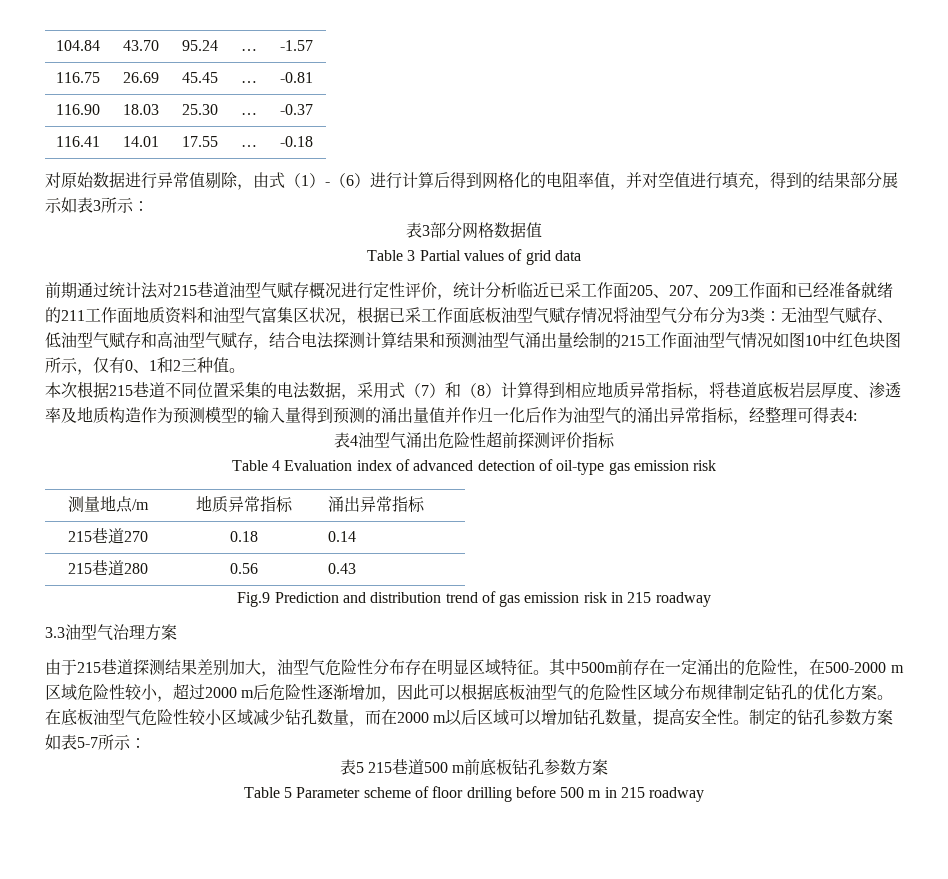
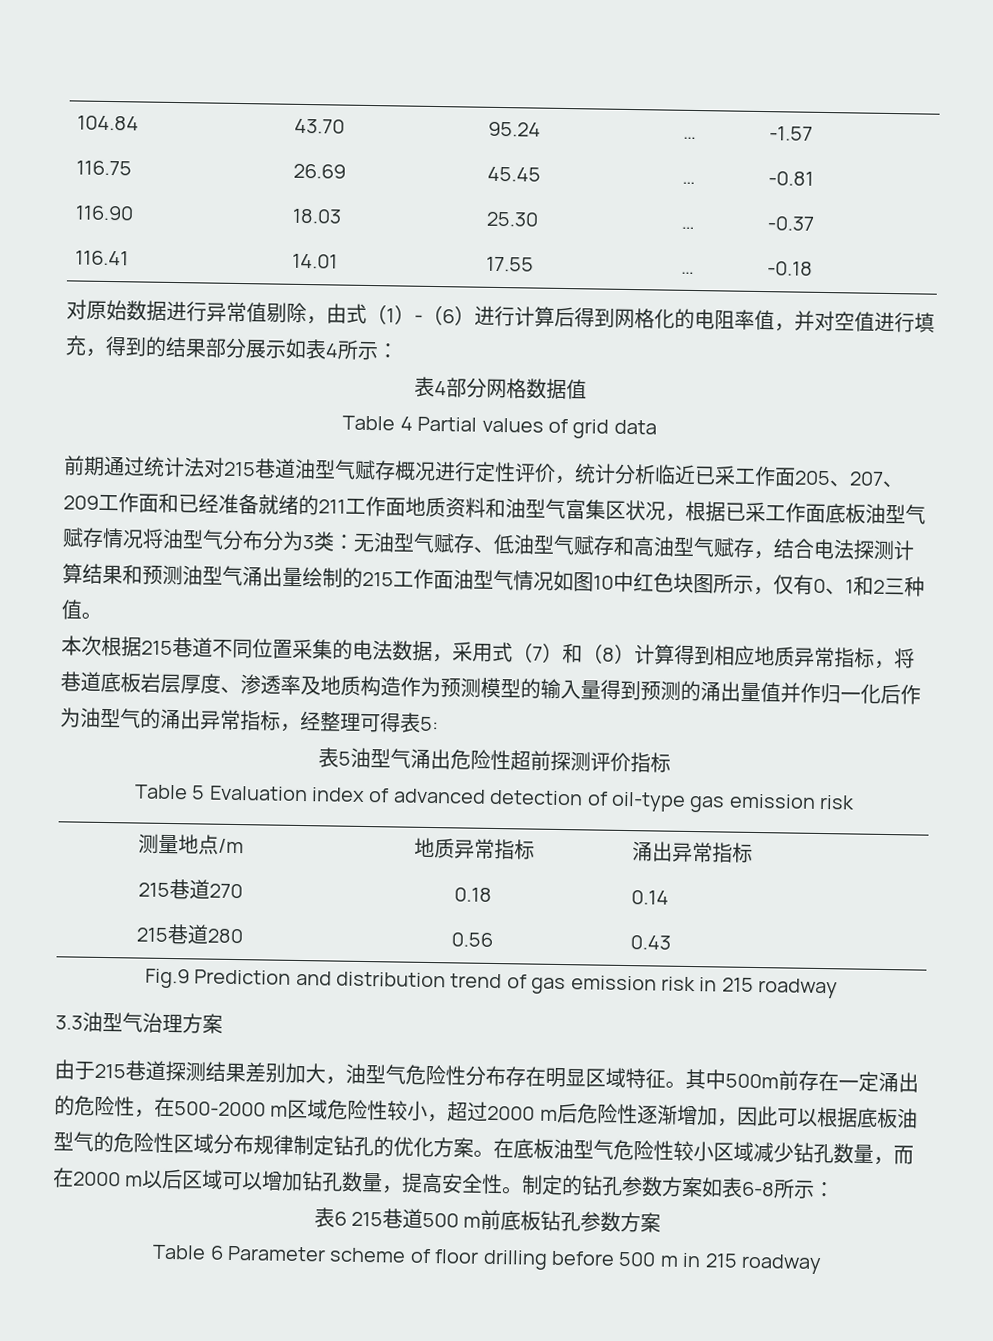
- 对原始数据进行异常值剔除，由式（1）-（6）进行计算后得到网格化的电阻率值，并对空值进行填充，得到的结果部分展示如表3所示：
- 表3部分网格数据值
+ 对原始数据进行异常值剔除，由式（1）-（6）进行计算后得到网格化的电阻率值，并对空值进行填充，得到的结果部分展示如表4所示：
+ 表4部分网格数据值
- Table 3 Partial values of grid data
+ Table 4 Partial values of grid data
- 本次根据215巷道不同位置采集的电法数据，采用式（7）和（8）计算得到相应地质异常指标，将巷道底板岩层厚度、渗透率及地质构造作为预测模型的输入量得到预测的涌出量值并作归一化后作为油型气的涌出异常指标，经整理可得表4:
- 表4油型气涌出危险性超前探测评价指标
+ 本次根据215巷道不同位置采集的电法数据，采用式（7）和（8）计算得到相应地质异常指标，将巷道底板岩层厚度、渗透率及地质构造作为预测模型的输入量得到预测的涌出量值并作归一化后作为油型气的涌出异常指标，经整理可得表5:
+ 表5油型气涌出危险性超前探测评价指标
- Table 4 Evaluation index of advanced detection of oil-type gas emission risk
+ Table 5 Evaluation index of advanced detection of oil-type gas emission risk
- 制定的钻孔参数方案如表5-7所示：
- 表5 215巷道500 m前底板钻孔参数方案
+ 制定的钻孔参数方案如表6-8所示：
+ 表6 215巷道500 m前底板钻孔参数方案
- Table 5 Parameter scheme of floor drilling before 500 m in 215 roadway
+ Table 6 Parameter scheme of floor drilling before 500 m in 215 roadway

